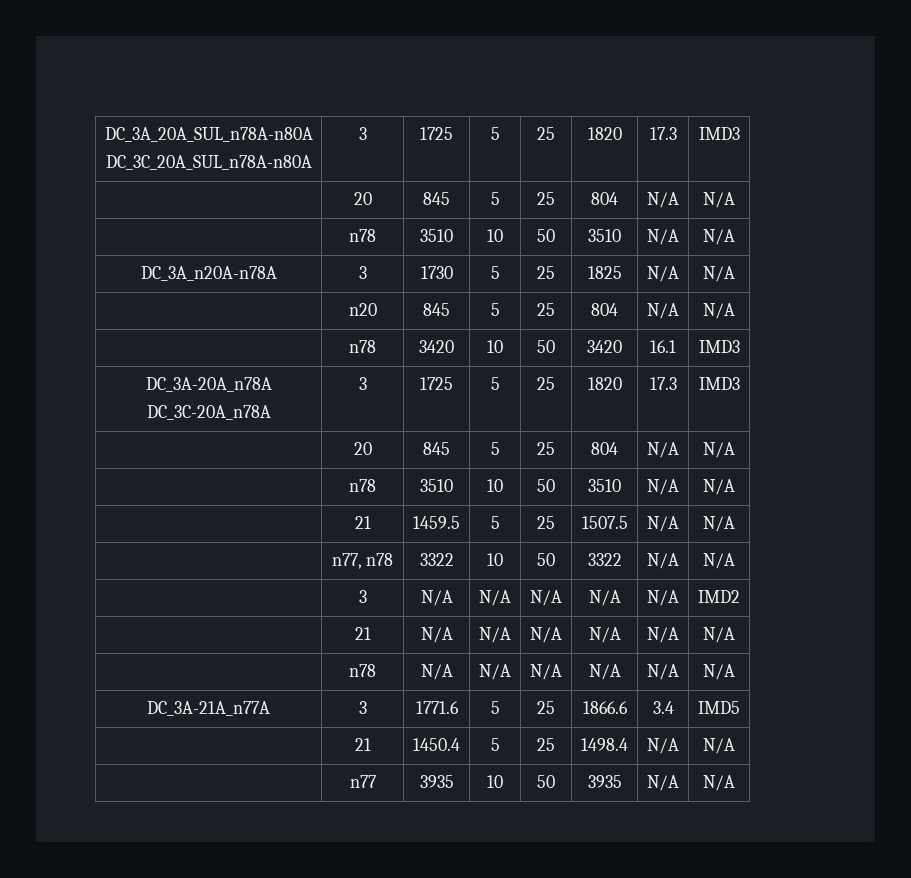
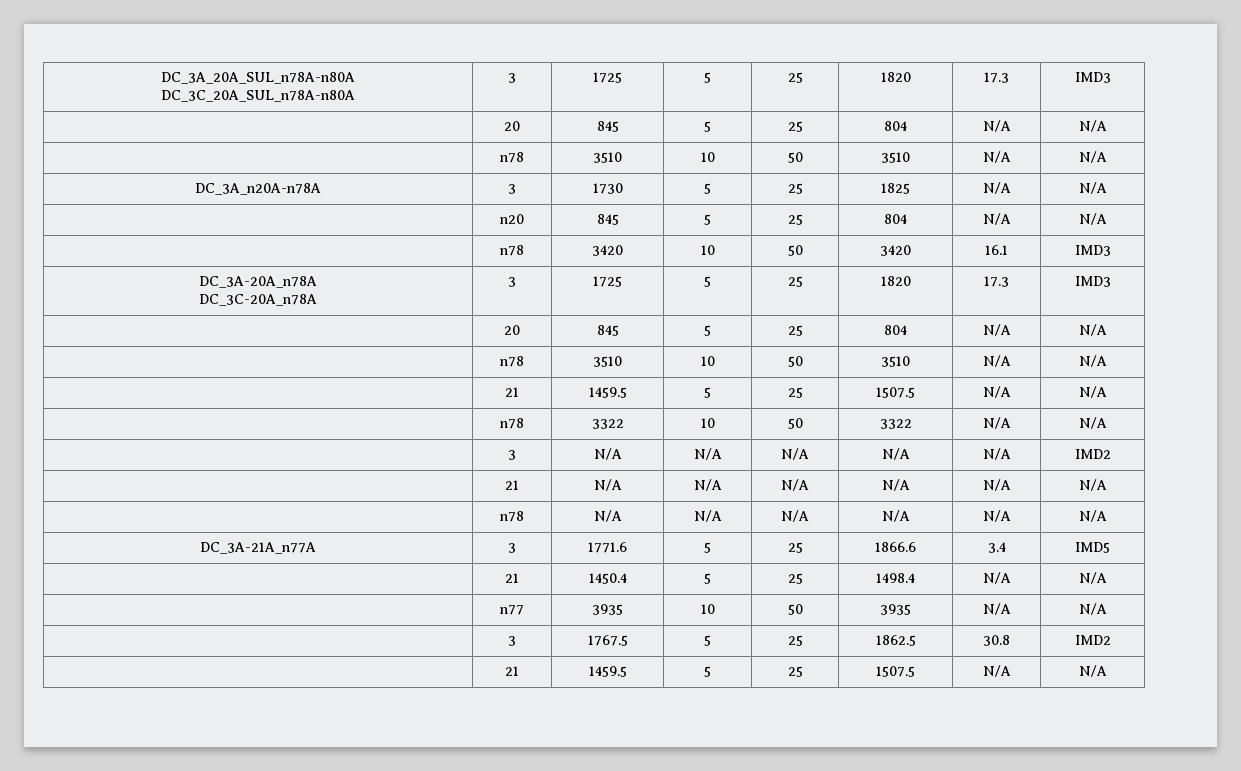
- | n77, n78 | 3322 | 10 | 50 | 3322 | N/A | N/A
+ | n78 | 3322 | 10 | 50 | 3322 | N/A | N/A
+ | 3 | 1767.5 | 5 | 25 | 1862.5 | 30.8 | IMD2
+ | 21 | 1459.5 | 5 | 25 | 1507.5 | N/A | N/A

